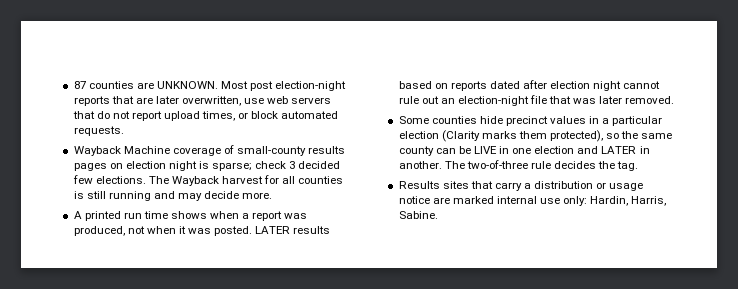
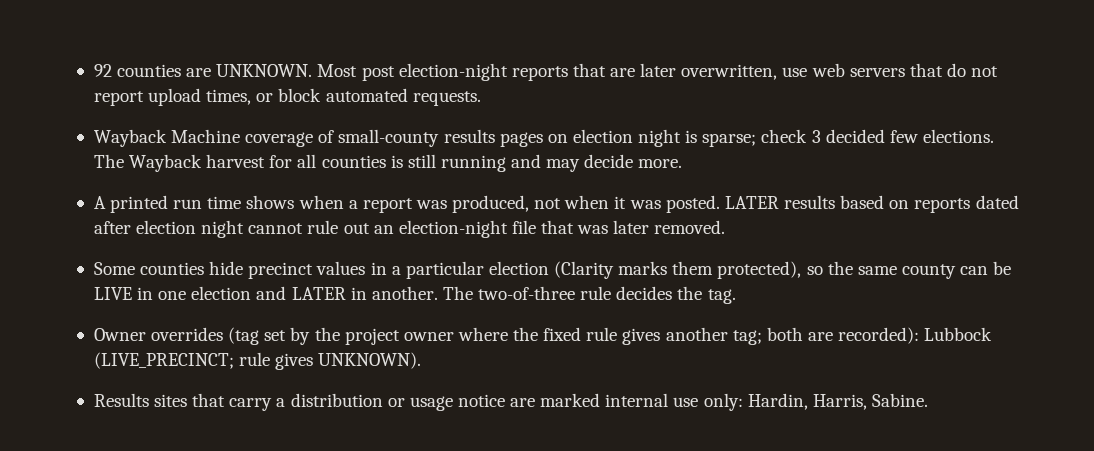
- 87 counties are UNKNOWN.
+ 92 counties are UNKNOWN.
+ Owner overrides (tag set by the project owner where the fixed rule gives another tag; both are recorded): Lubbock (LIVE_PRECINCT; rule gives UNKNOWN).

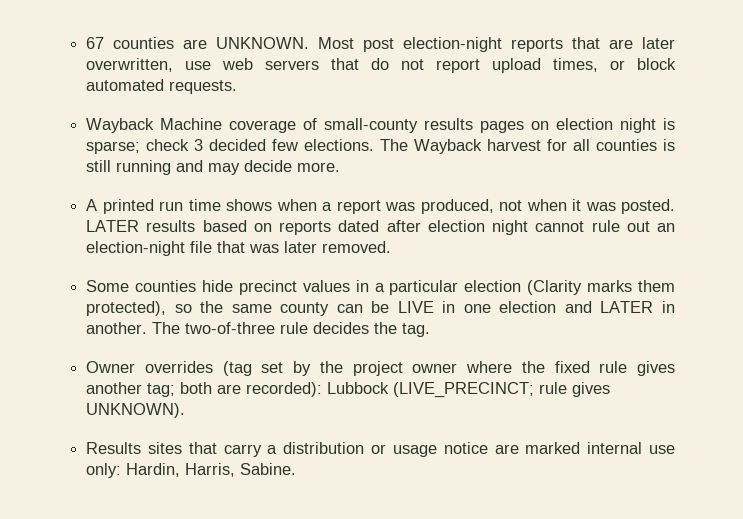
- 92 counties are UNKNOWN.
+ 67 counties are UNKNOWN.

